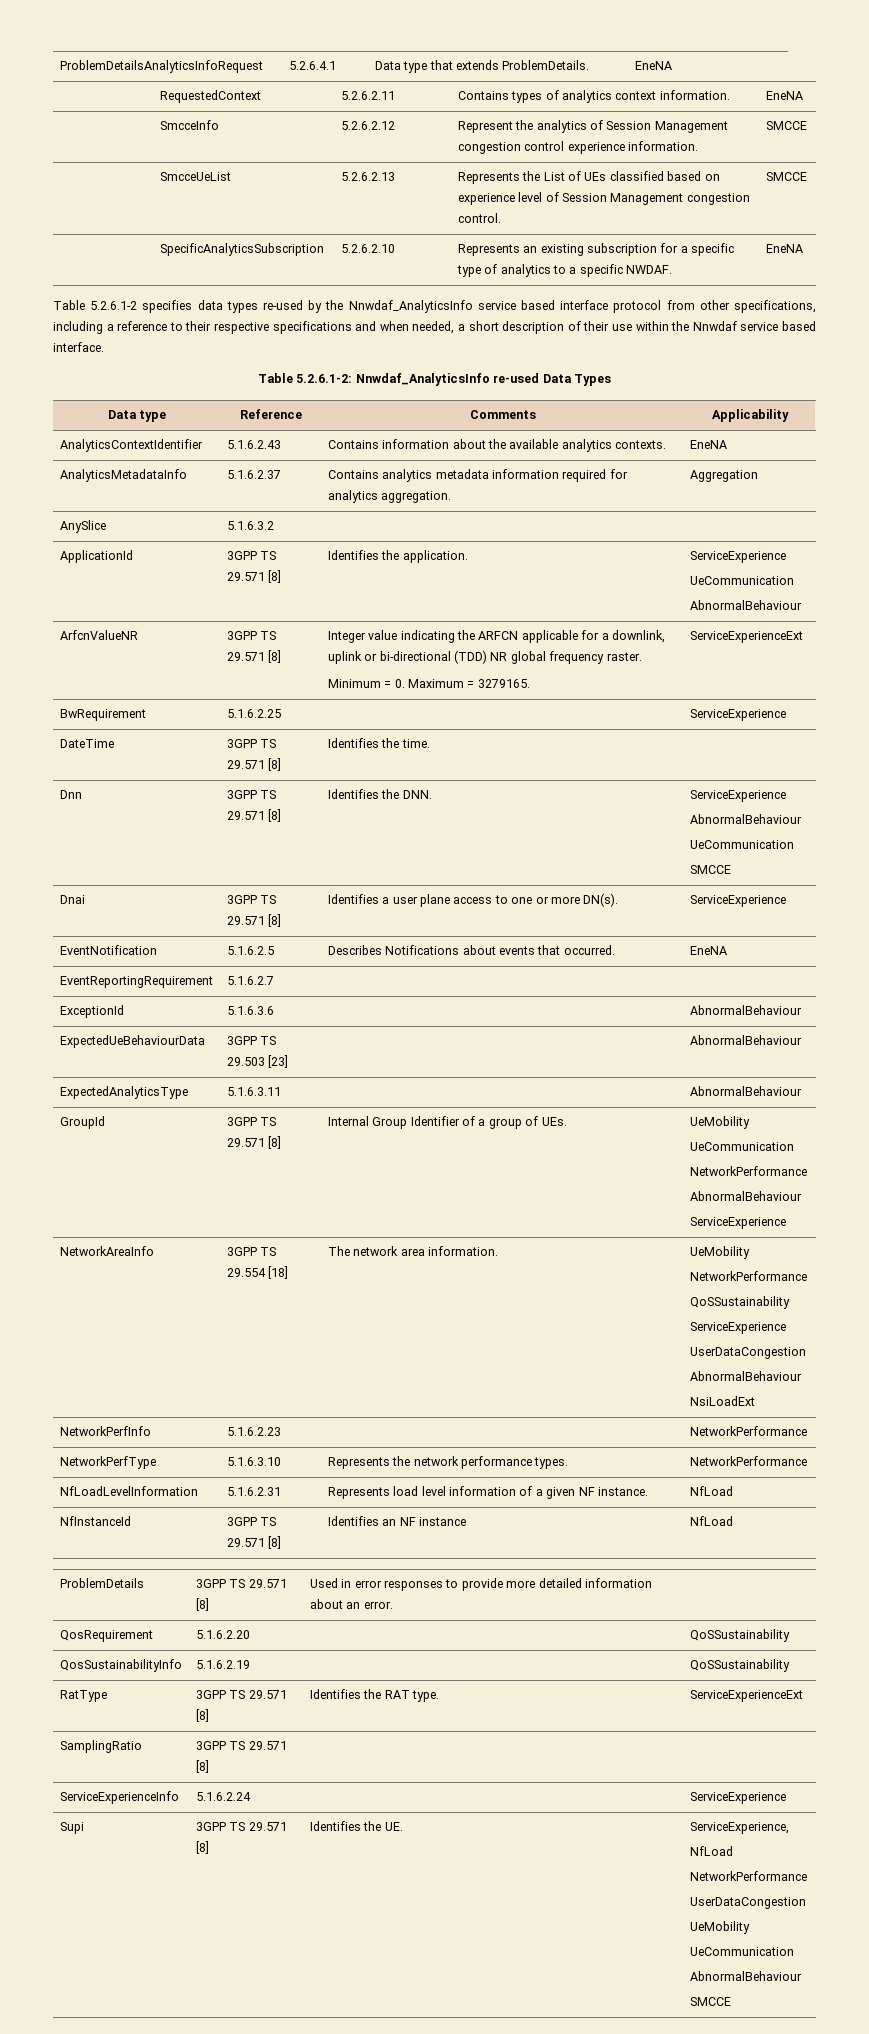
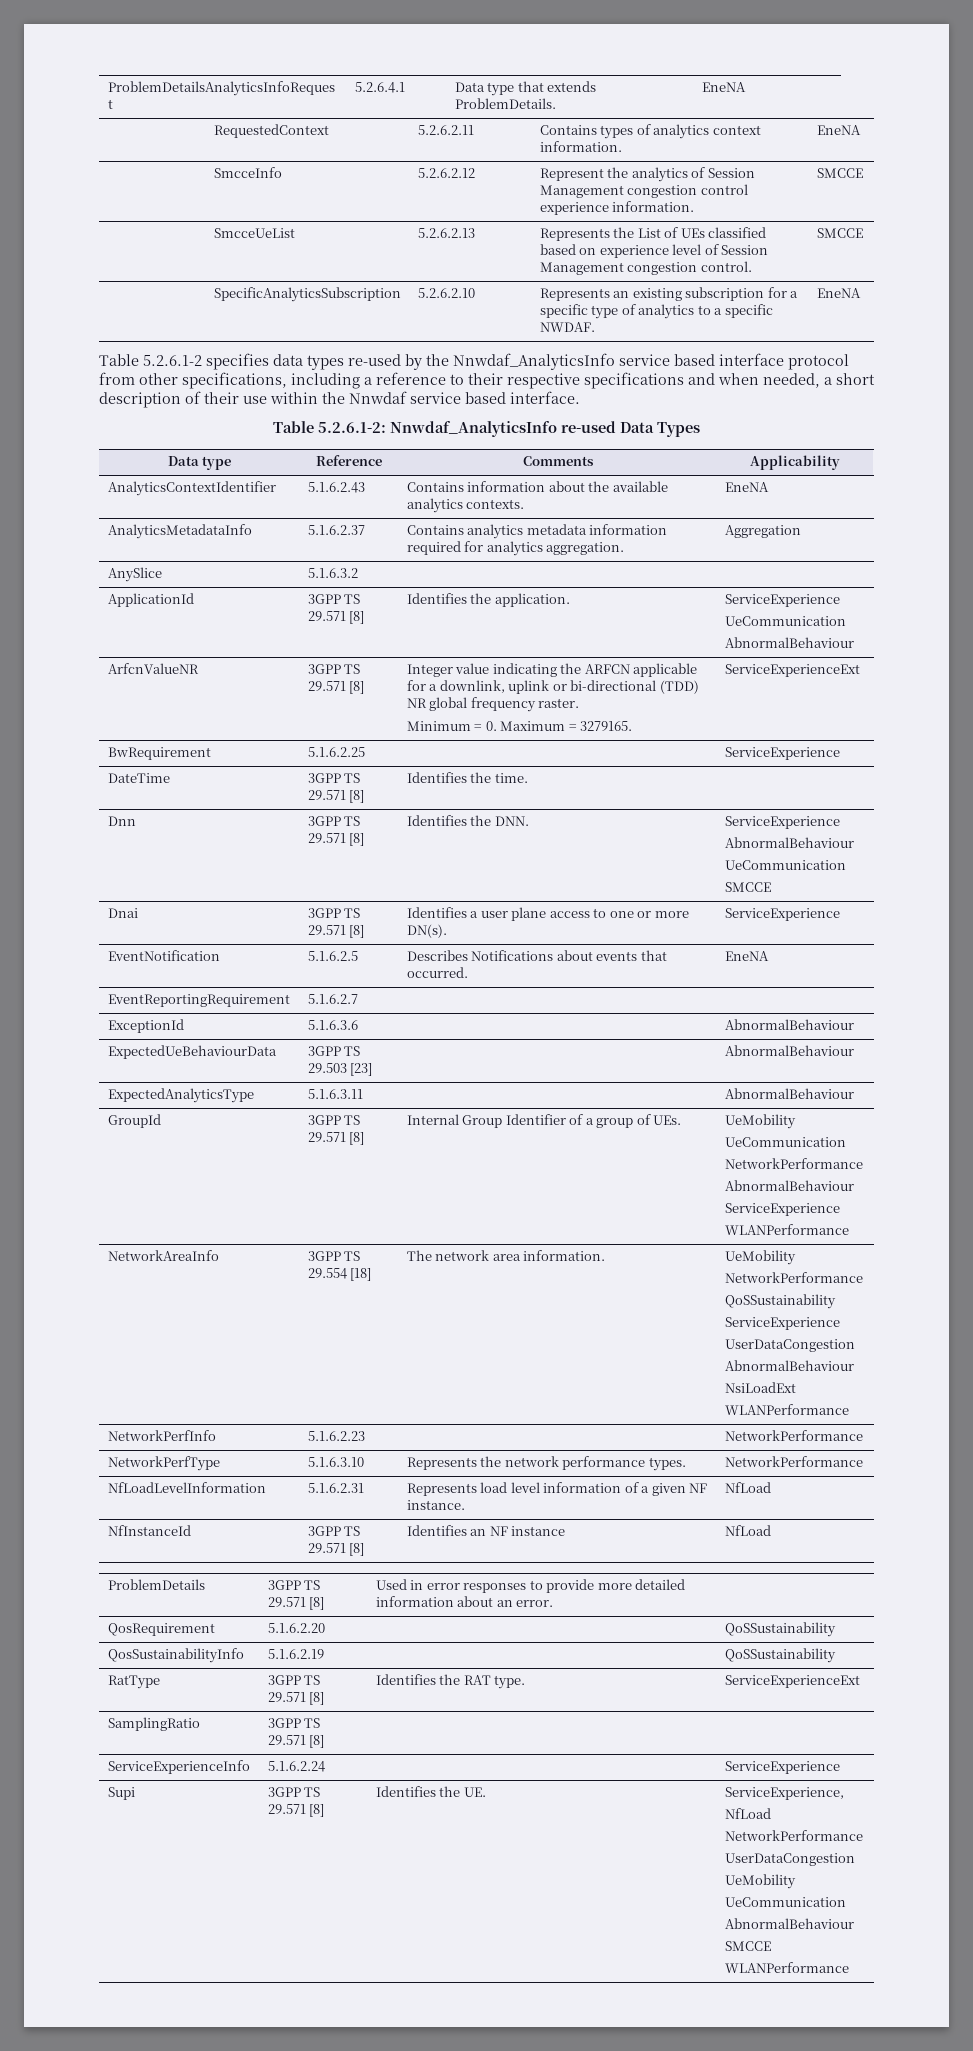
  GroupId | 3GPP TS 29.571 [8] | Internal Group Identifier of a group of UEs. | UeMobility
  UeCommunication
  NetworkPerformance
  AbnormalBehaviour
  ServiceExperience
+ WLANPerformance
  NetworkAreaInfo | 3GPP TS 29.554 [18] | The network area information. | UeMobility
  NetworkPerformance
  QoSSustainability
  ServiceExperience
  UserDataCongestion
  AbnormalBehaviour
  NsiLoadExt
+ WLANPerformance
  Supi | 3GPP TS 29.571 [8] | Identifies the UE. | ServiceExperience,
  NfLoad
  NetworkPerformance
  UserDataCongestion
  UeMobility
  UeCommunication
  AbnormalBehaviour
  SMCCE
+ WLANPerformance

